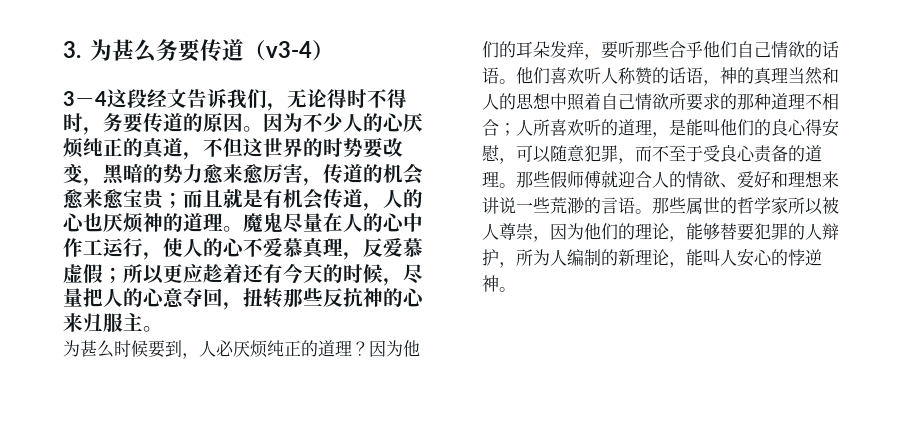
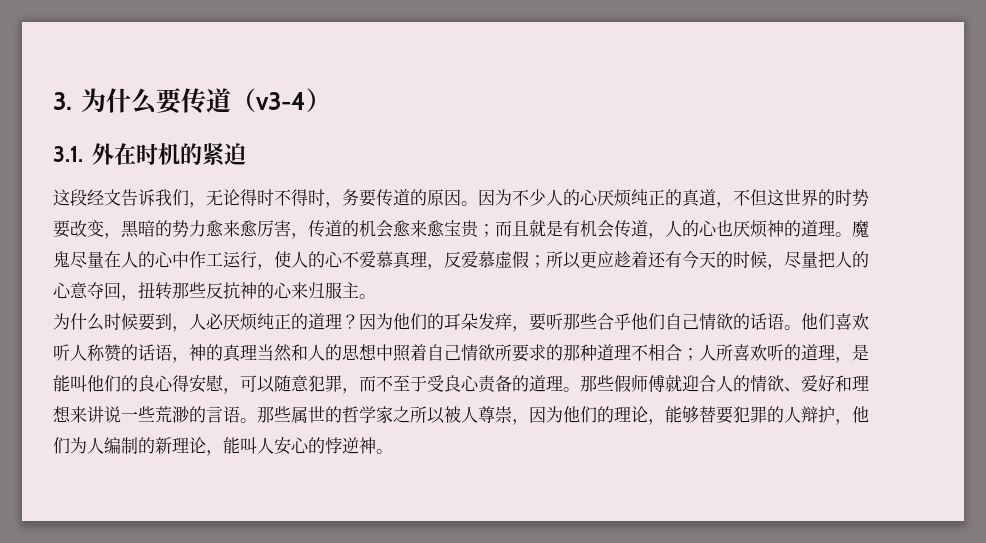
- 3.为甚么务要传道（v3-4）
+ 3.为什么要传道（v3-4）
- 3－4这段经文告诉我们，无论得时不得时，务要传道的原因。
+ 3.1.外在时机的紧迫
+ 这段经文告诉我们，无论得时不得时，务要传道的原因。
- 为甚么时候要到，人必厌烦纯正的道理？
+ 为什么时候要到，人必厌烦纯正的道理？
- 那些属世的哲学家所以被人尊崇，因为他们的理论，能够替要犯罪的人辩护，所为人编制的新理论，能叫人安心的悖逆神。
+ 那些属世的哲学家之所以被人尊崇，因为他们的理论，能够替要犯罪的人辩护，他们为人编制的新理论，能叫人安心的悖逆神。

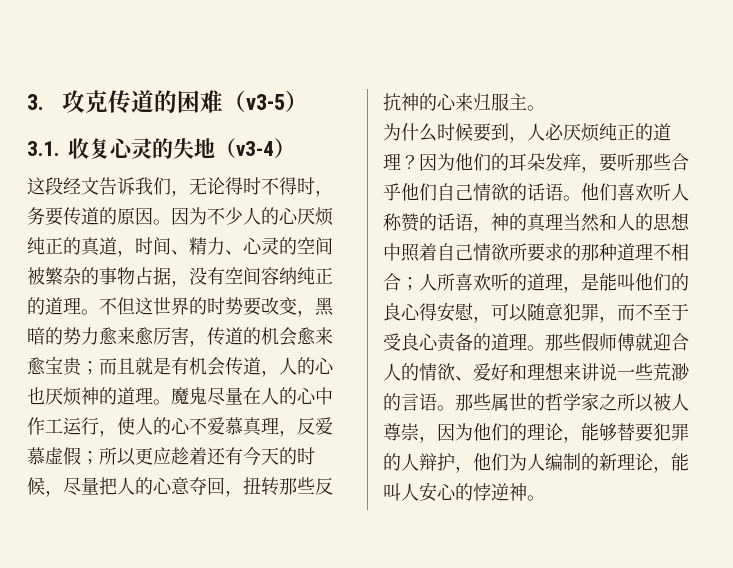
- 3.为什么要传道（v3-4）
- 3.1.外在时机的紧迫
+ 3.攻克传道的困难（v3-5）
+ 3.1.收复心灵的失地（v3-4）
- 因为不少人的心厌烦纯正的真道，不但这世界的时势要改变，黑暗的势力愈来愈厉害，传道的机会愈来愈宝贵；而且就是有机会传道，人的心也厌烦神的道理。
+ 因为不少人的心厌烦纯正的真道，时间、精力、心灵的空间被繁杂的事物占据，没有空间容纳纯正的道理。不但这世界的时势要改变，黑暗的势力愈来愈厉害，传道的机会愈来愈宝贵；而且就是有机会传道，人的心也厌烦神的道理。

